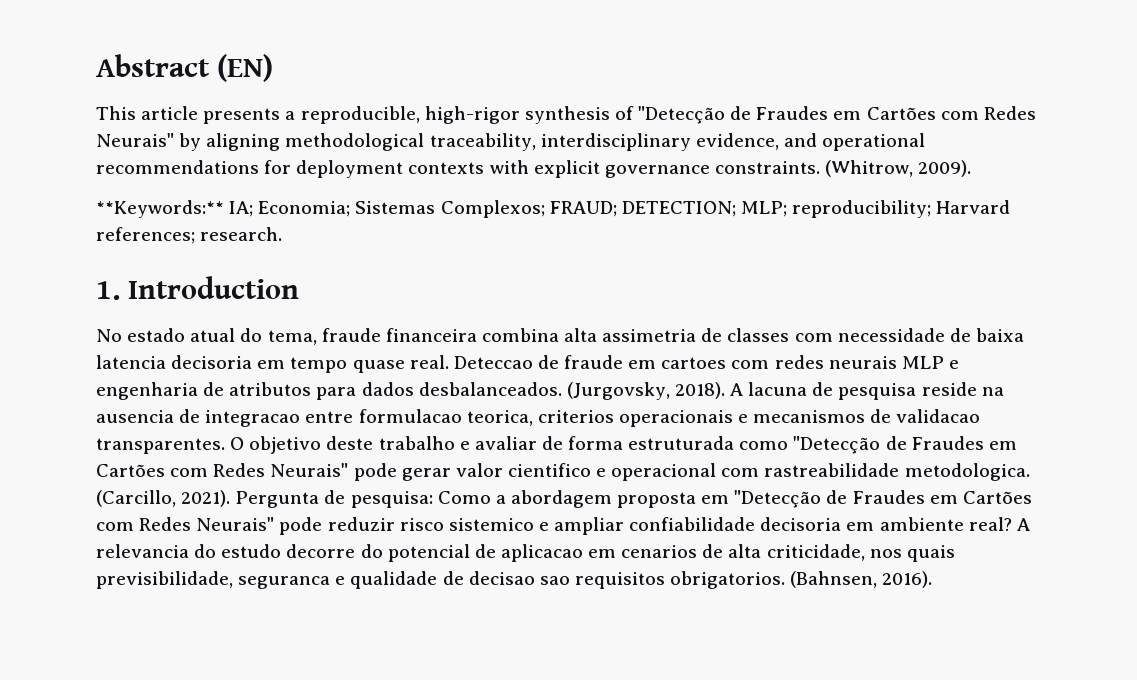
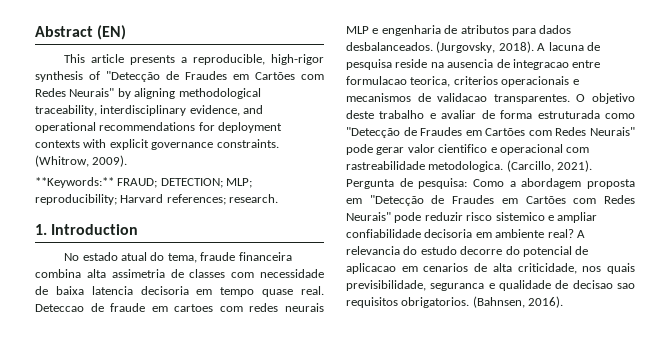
- **Keywords:** IA; Economia; Sistemas Complexos; FRAUD; DETECTION; MLP; reproducibility; Harvard references; research.
+ **Keywords:** FRAUD; DETECTION; MLP; reproducibility; Harvard references; research.

